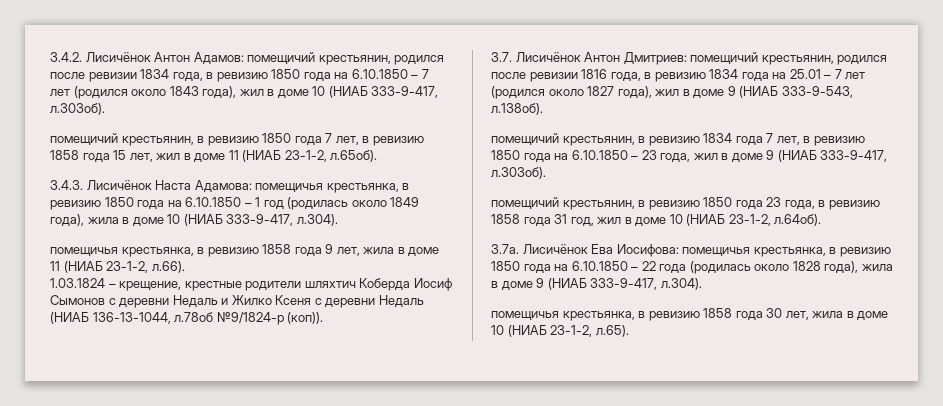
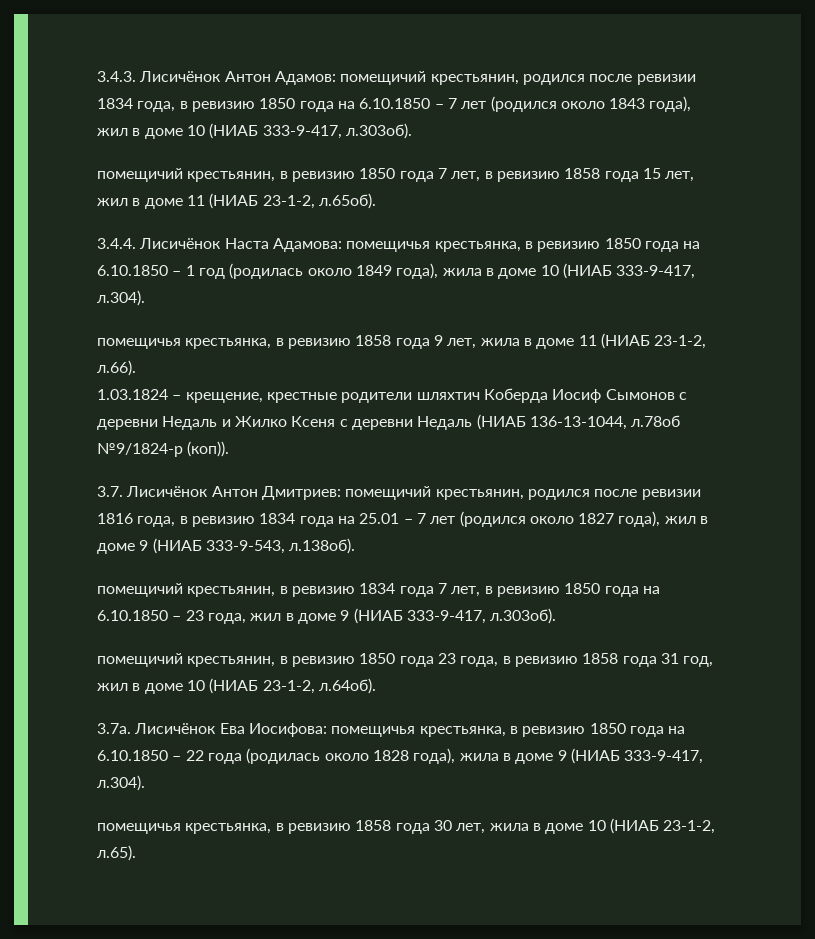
- 3.4.2. Лисичёнок Антон Адамов: помещичий крестьянин, родился после ревизии 1834 года, в ревизию 1850 года на 6.10.1850 – 7 лет (родился около 1843 года), жил в доме 10 (НИАБ 333-9-417, л.303об).
+ 3.4.3. Лисичёнок Антон Адамов: помещичий крестьянин, родился после ревизии 1834 года, в ревизию 1850 года на 6.10.1850 – 7 лет (родился около 1843 года), жил в доме 10 (НИАБ 333-9-417, л.303об).
- 3.4.3. Лисичёнок Наста Адамова: помещичья крестьянка, в ревизию 1850 года на 6.10.1850 – 1 год (родилась около 1849 года), жила в доме 10 (НИАБ 333-9-417, л.304).
+ 3.4.4. Лисичёнок Наста Адамова: помещичья крестьянка, в ревизию 1850 года на 6.10.1850 – 1 год (родилась около 1849 года), жила в доме 10 (НИАБ 333-9-417, л.304).

